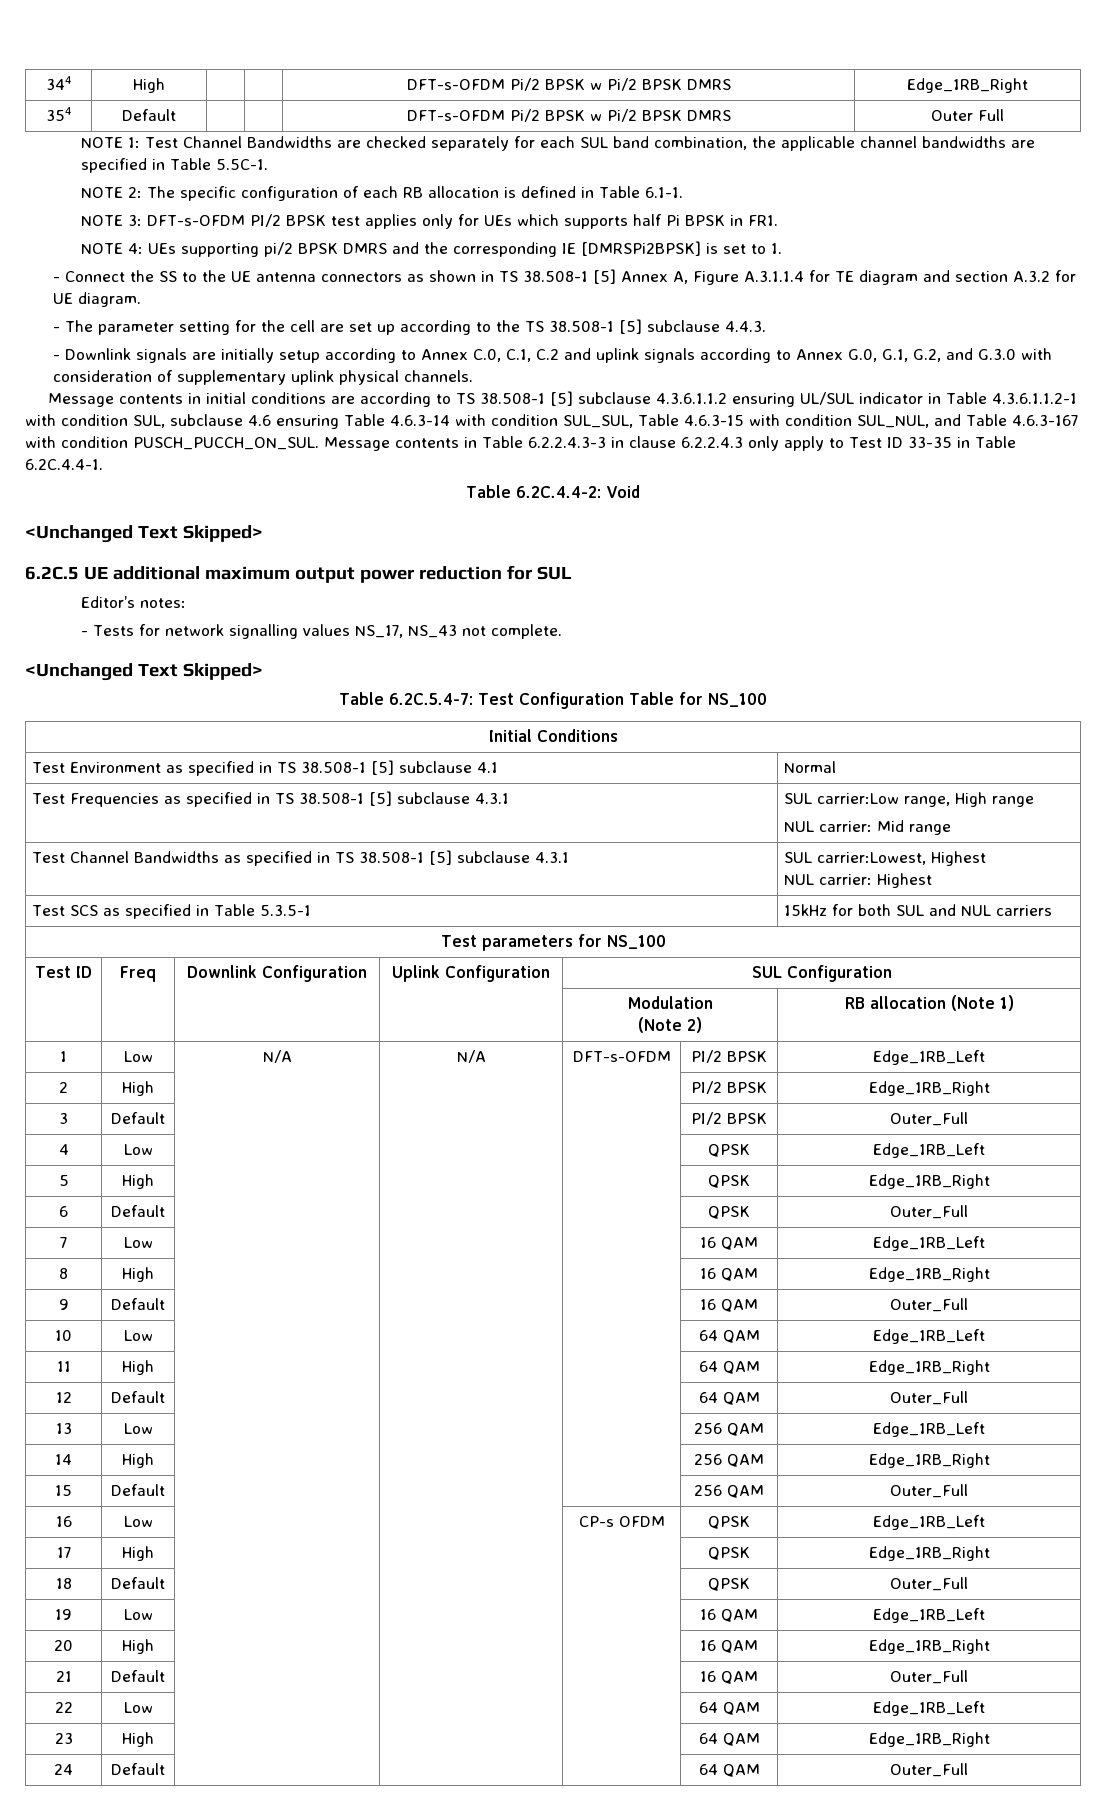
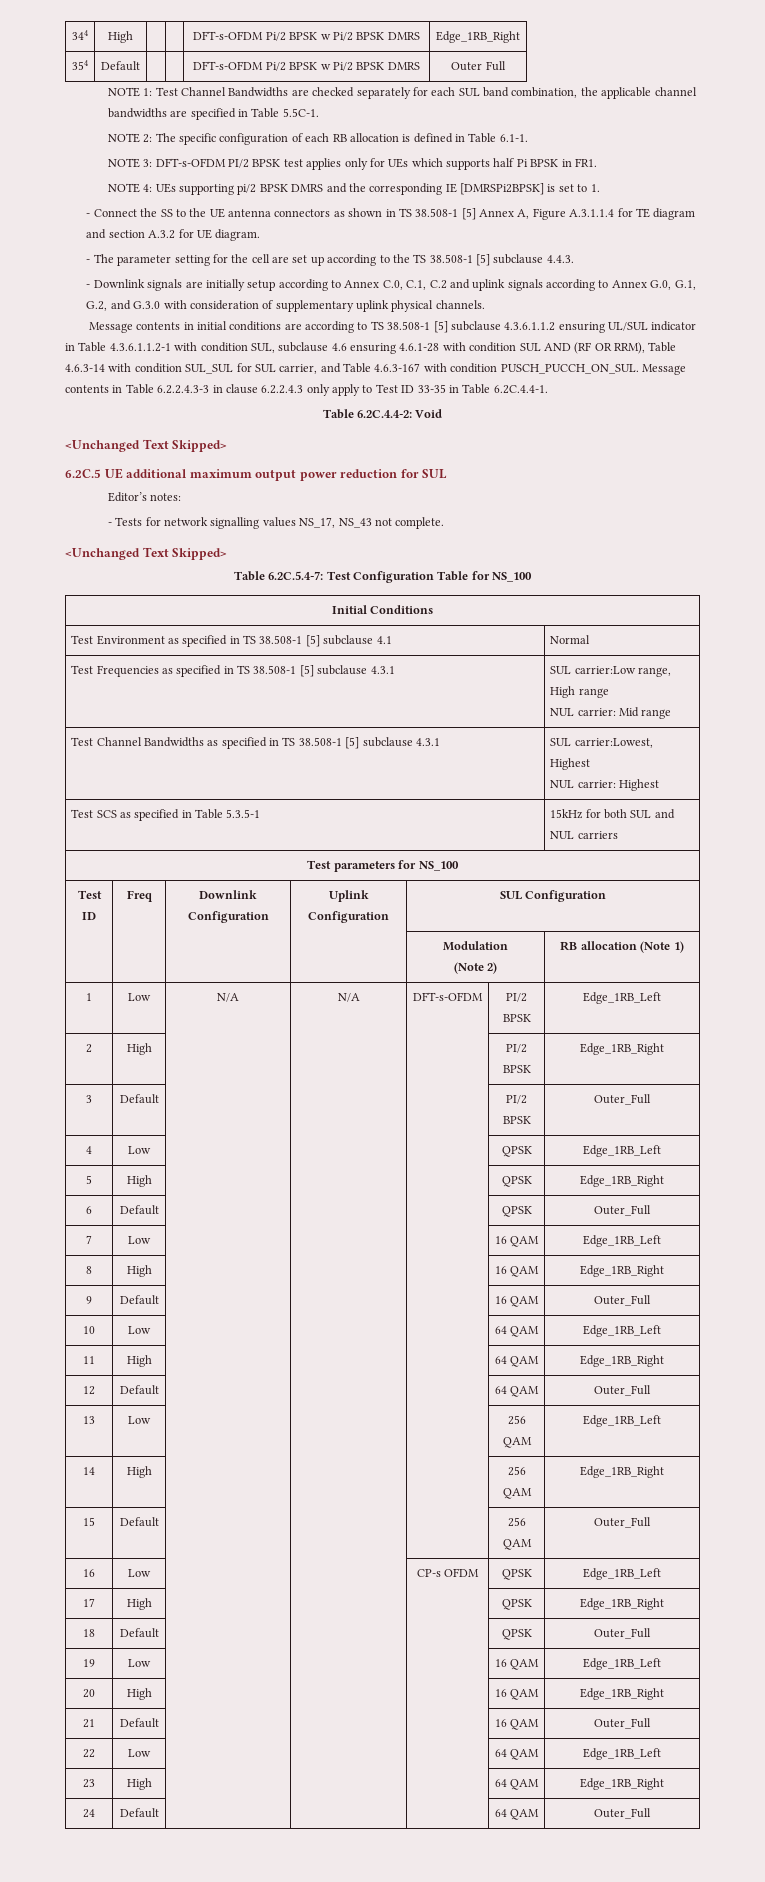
- Message contents in initial conditions are according to TS 38.508-1 [5] subclause 4.3.6.1.1.2 ensuring UL/SUL indicator in Table 4.3.6.1.1.2-1 with condition SUL, subclause 4.6 ensuring Table 4.6.3-14 with condition SUL_SUL, Table 4.6.3-15 with condition SUL_NUL, and Table 4.6.3-167 with condition PUSCH_PUCCH_ON_SUL.
+ Message contents in initial conditions are according to TS 38.508-1 [5] subclause 4.3.6.1.1.2 ensuring UL/SUL indicator in Table 4.3.6.1.1.2-1 with condition SUL, subclause 4.6 ensuring 4.6.1-28 with condition SUL AND (RF OR RRM), Table 4.6.3-14 with condition SUL_SUL for SUL carrier, and Table 4.6.3-167 with condition PUSCH_PUCCH_ON_SUL.

